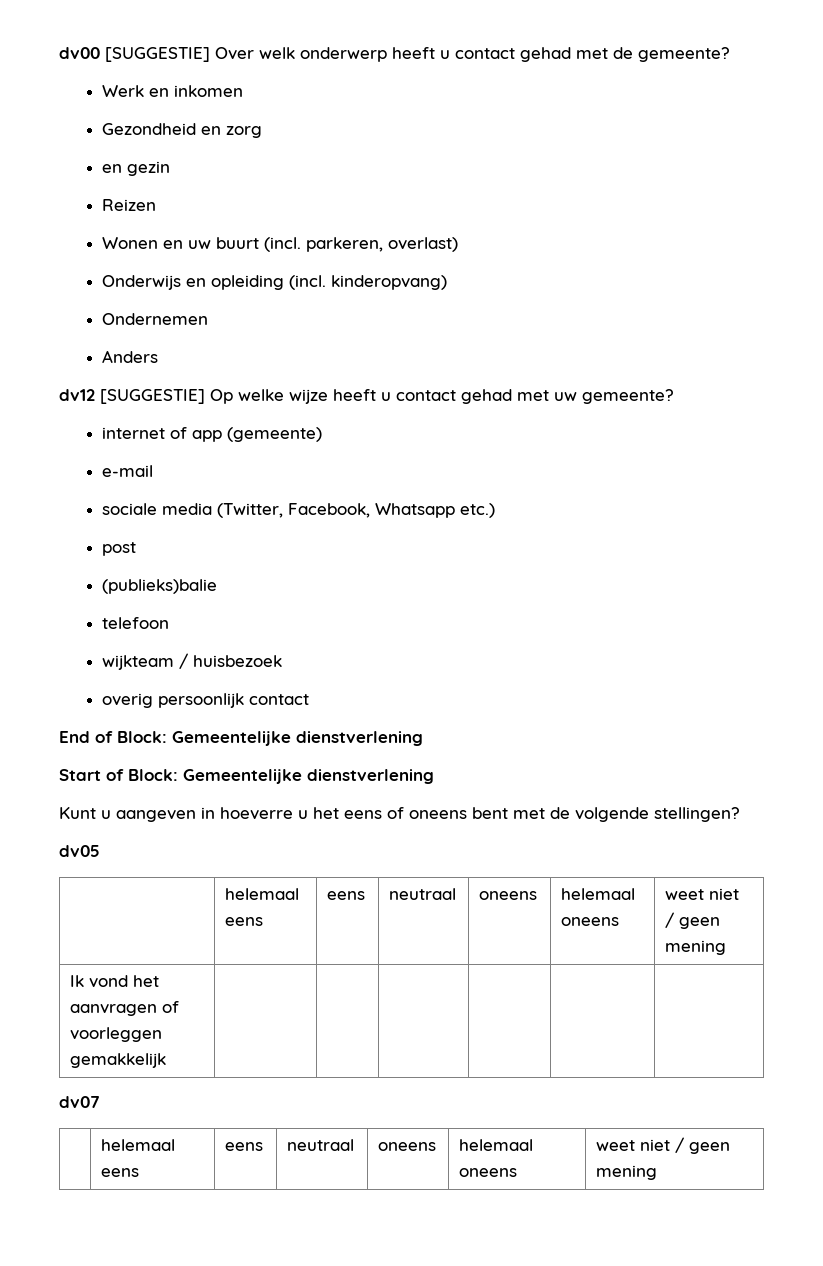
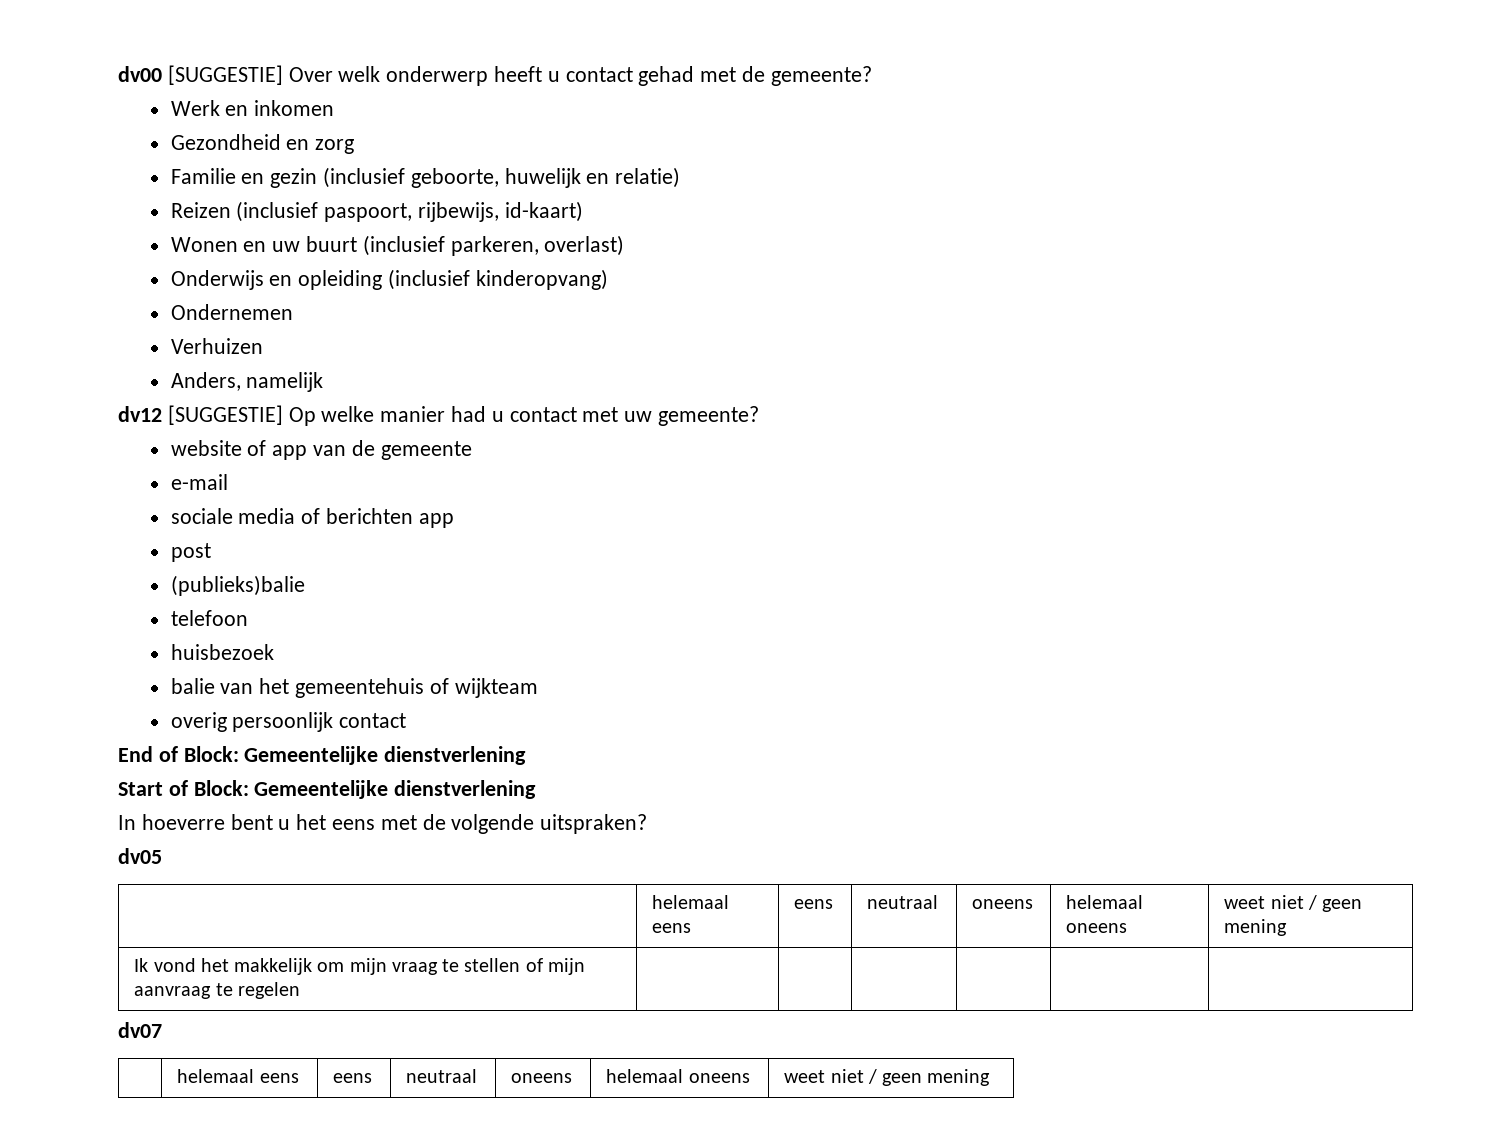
- en gezin
- Reizen
+ Familie en gezin (inclusief geboorte, huwelijk en relatie)
+ Reizen (inclusief paspoort, rijbewijs, id-kaart)
- Wonen en uw buurt (incl. parkeren, overlast)
+ Wonen en uw buurt (inclusief parkeren, overlast)
- Onderwijs en opleiding (incl. kinderopvang)
+ Onderwijs en opleiding (inclusief kinderopvang)
- Anders
+ Verhuizen
+ Anders, namelijk
- dv12 [SUGGESTIE] Op welke wijze heeft u contact gehad met uw gemeente?
+ dv12 [SUGGESTIE] Op welke manier had u contact met uw gemeente?
- internet of app (gemeente)
+ website of app van de gemeente
- sociale media (Twitter, Facebook, Whatsapp etc.)
+ sociale media of berichten app
- wijkteam / huisbezoek
+ huisbezoek
+ balie van het gemeentehuis of wijkteam
- Kunt u aangeven in hoeverre u het eens of oneens bent met de volgende stellingen?
+ In hoeverre bent u het eens met de volgende uitspraken?
- Ik vond het aanvragen of voorleggen gemakkelijk | | | | | |
+ Ik vond het makkelijk om mijn vraag te stellen of mijn aanvraag te regelen | | | | | |

